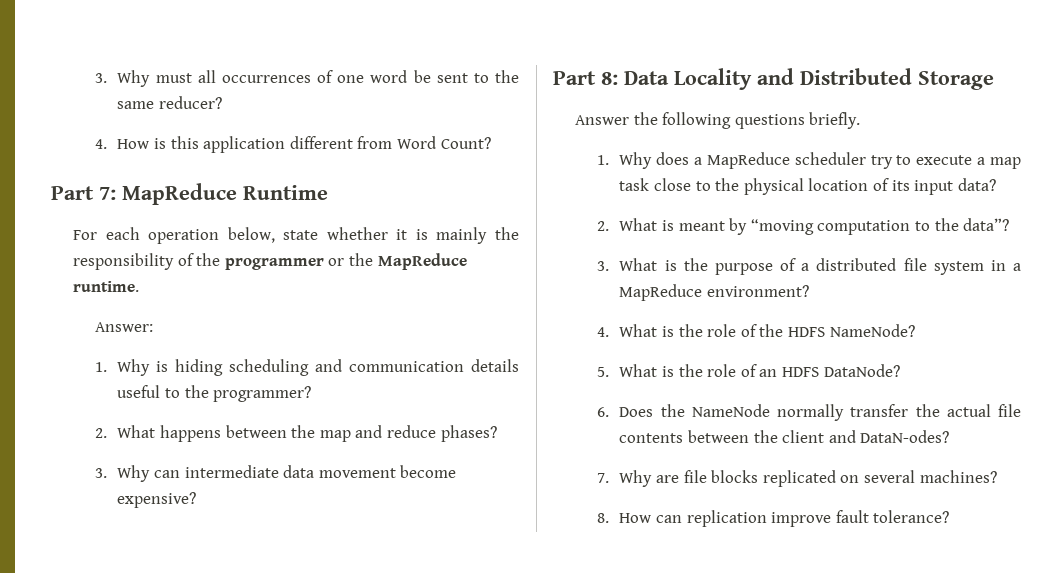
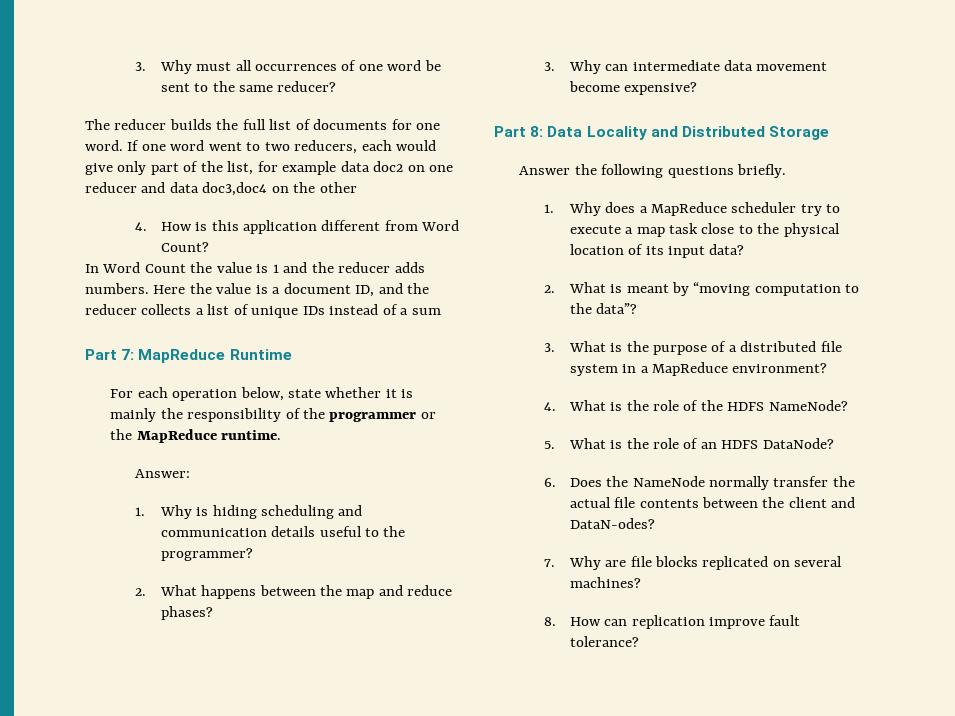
+ The reducer builds the full list of documents for one word. If one word went to two reducers, each would give only part of the list, for example data doc2 on one reducer and data doc3,doc4 on the other
+ In Word Count the value is 1 and the reducer adds numbers. Here the value is a document ID, and the reducer collects a list of unique IDs instead of a sum

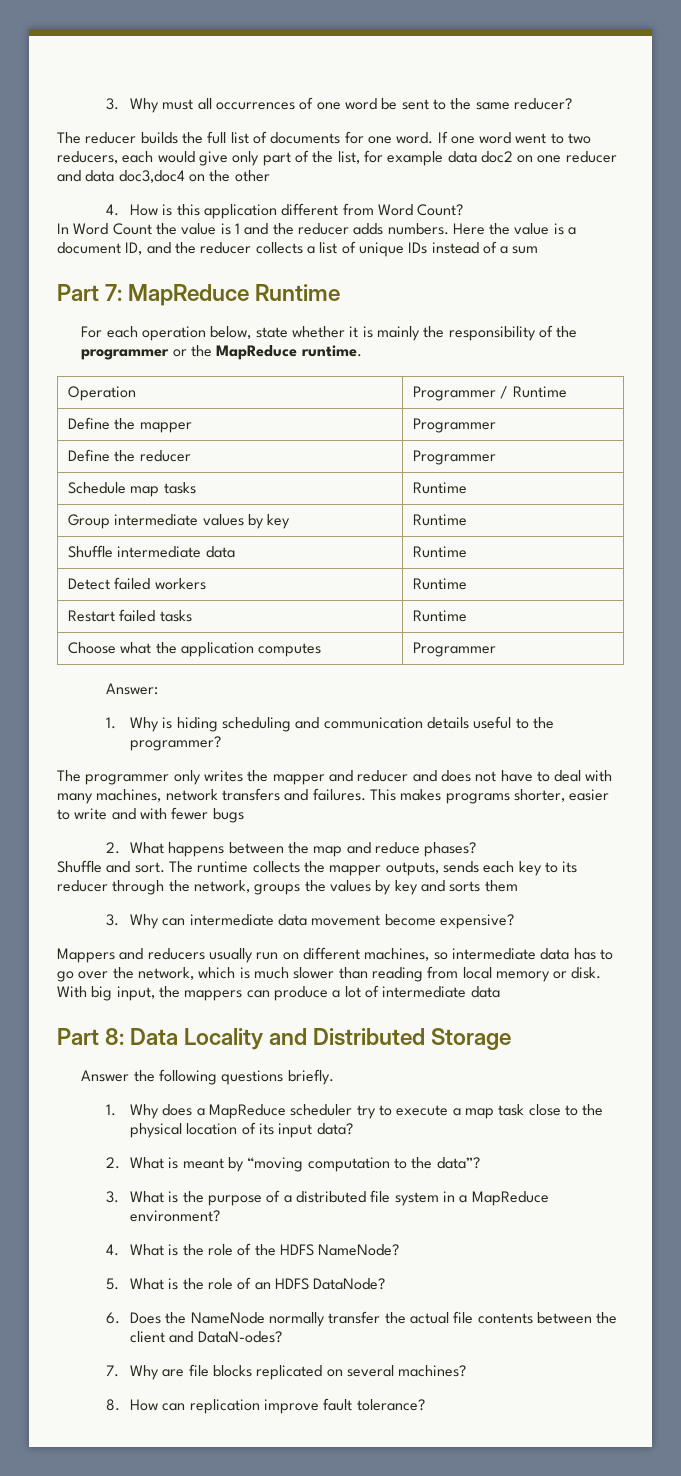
+ Operation | Programmer / Runtime
+ Define the mapper | Programmer
+ Define the reducer | Programmer
+ Schedule map tasks | Runtime
+ Group intermediate values by key | Runtime
+ Shuffle intermediate data | Runtime
+ Detect failed workers | Runtime
+ Restart failed tasks | Runtime
+ Choose what the application computes | Programmer
+ The programmer only writes the mapper and reducer and does not have to deal with many machines, network transfers and failures. This makes programs shorter, easier to write and with fewer bugs
+ Shuffle and sort. The runtime collects the mapper outputs, sends each key to its reducer through the network, groups the values by key and sorts them
+ Mappers and reducers usually run on different machines, so intermediate data has to go over the network, which is much slower than reading from local memory or disk. With big input, the mappers can produce a lot of intermediate data

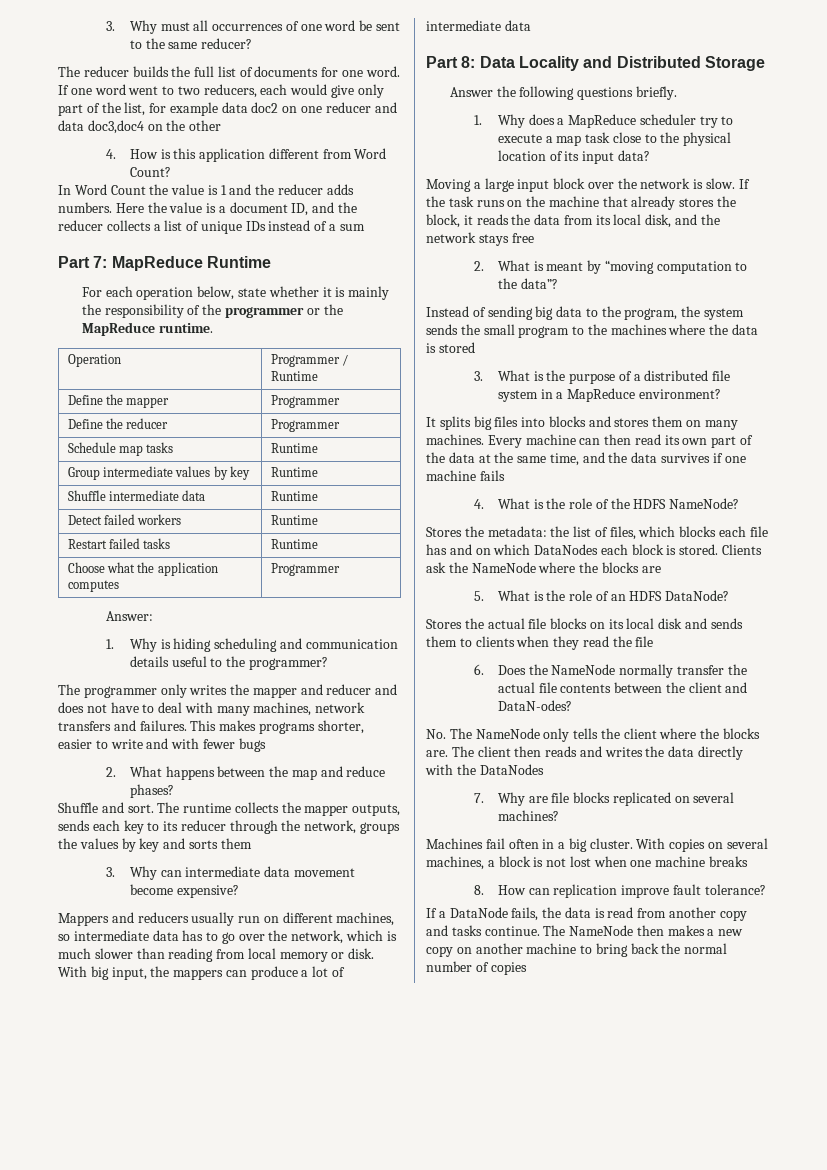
+ Moving a large input block over the network is slow. If the task runs on the machine that already stores the block, it reads the data from its local disk, and the network stays free
+ Instead of sending big data to the program, the system sends the small program to the machines where the data is stored
+ It splits big files into blocks and stores them on many machines. Every machine can then read its own part of the data at the same time, and the data survives if one machine fails
+ Stores the metadata: the list of files, which blocks each file has and on which DataNodes each block is stored. Clients ask the NameNode where the blocks are
+ Stores the actual file blocks on its local disk and sends them to clients when they read the file
+ No. The NameNode only tells the client where the blocks are. The client then reads and writes the data directly with the DataNodes
+ Machines fail often in a big cluster. With copies on several machines, a block is not lost when one machine breaks
+ If a DataNode fails, the data is read from another copy and tasks continue. The NameNode then makes a new copy on another machine to bring back the normal number of copies

